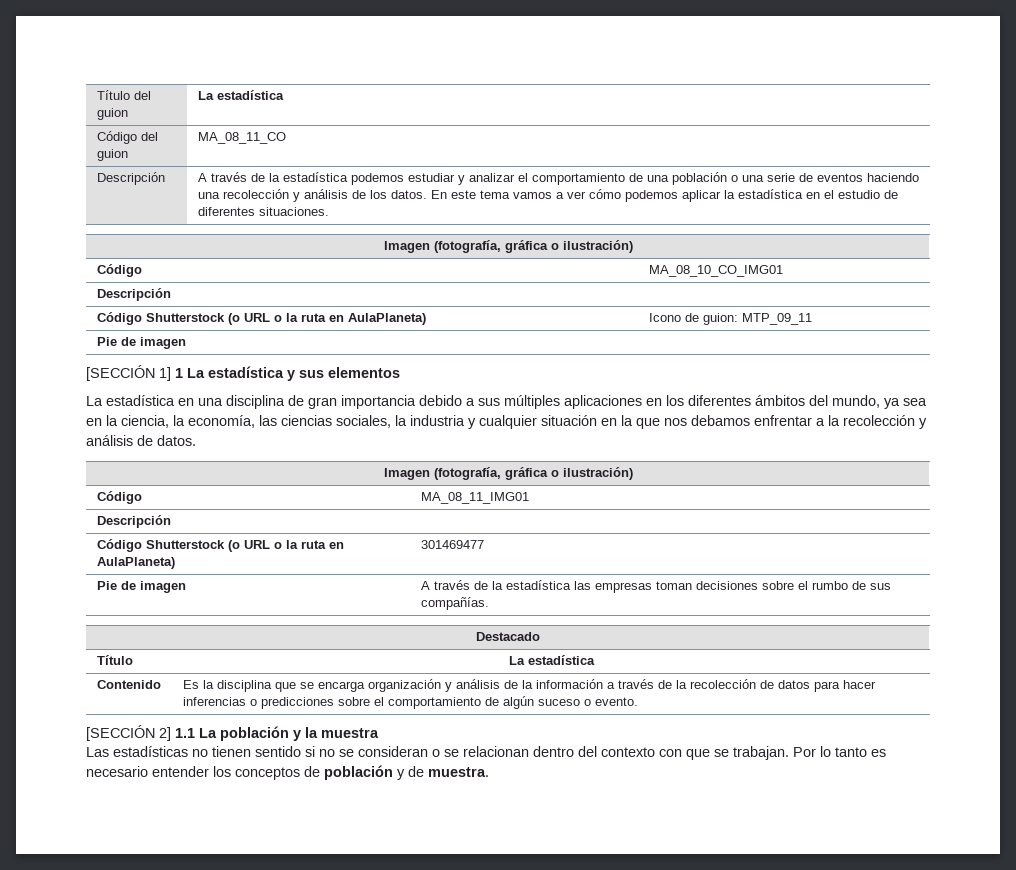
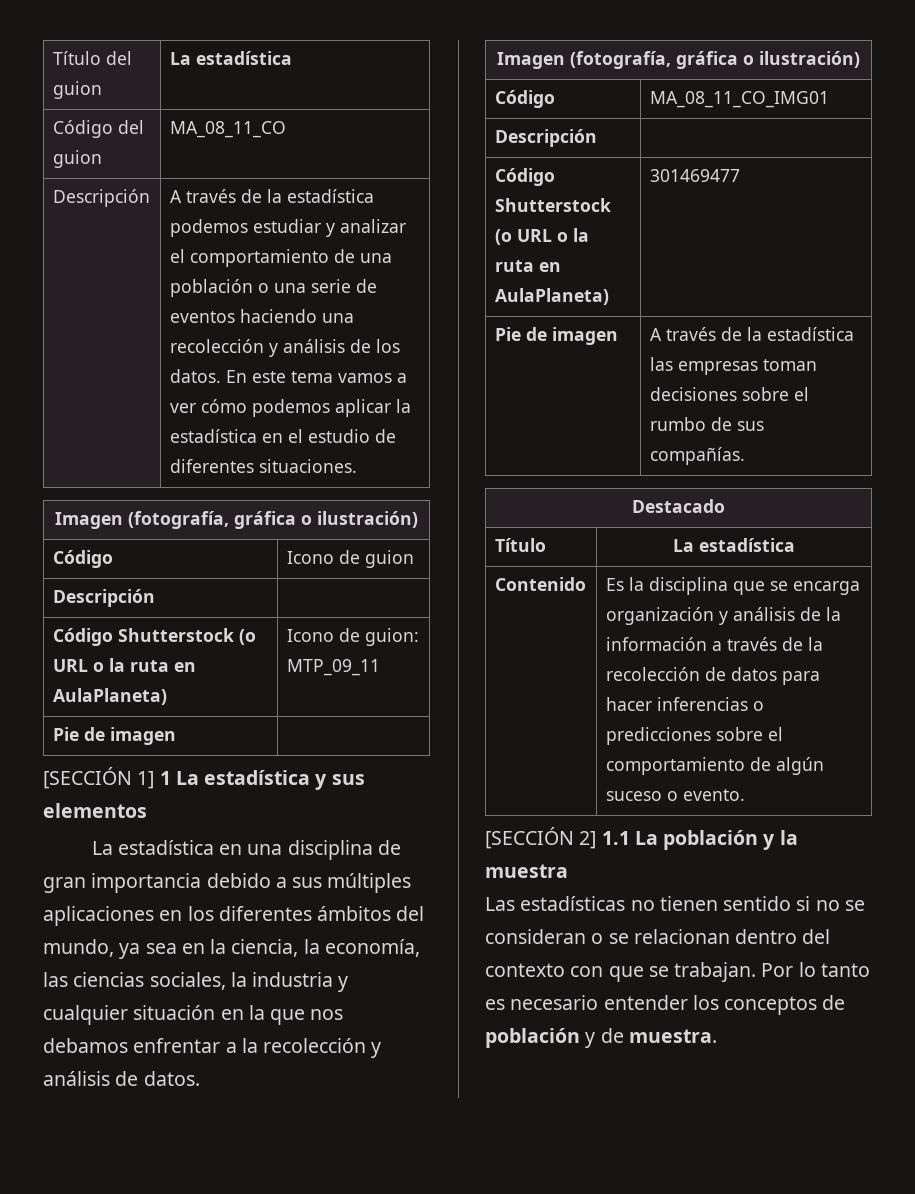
- Código | MA_08_10_CO_IMG01
+ Código | Icono de guion
- Código | MA_08_11_IMG01
+ Código | MA_08_11_CO_IMG01

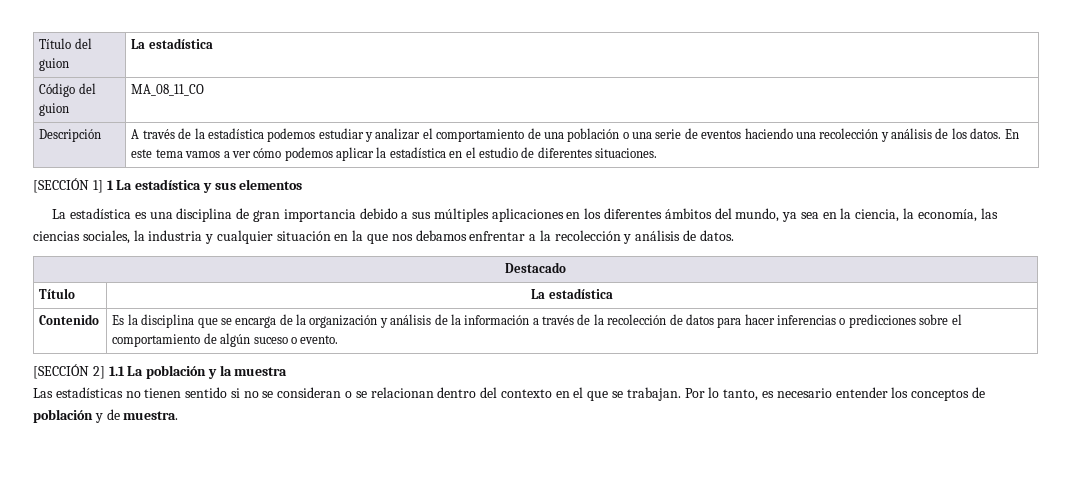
  En este tema vamos a ver cómo podemos aplicar la estadística en el estudio de diferentes situaciones.
- Imagen (fotografía, gráfica o ilustración)
- Código | Icono de guion
- Descripción |
- Código Shutterstock (o URL o la ruta en AulaPlaneta) | Icono de guion: MTP_09_11
- Pie de imagen |
- La estadística en una disciplina de gran importancia debido a sus múltiples aplicaciones en los diferentes ámbitos del mundo, ya sea en la ciencia, la economía, las ciencias sociales, la industria y cualquier situación en la que nos debamos enfrentar a la recolección y análisis de datos.
- Imagen (fotografía, gráfica o ilustración)
- Código | MA_08_11_CO_IMG01
- Descripción |
- Código Shutterstock (o URL o la ruta en AulaPlaneta) | 301469477
- Pie de imagen | A través de la estadística las empresas toman decisiones sobre el rumbo de sus compañías.
+ La estadística es una disciplina de gran importancia debido a sus múltiples aplicaciones en los diferentes ámbitos del mundo, ya sea en la ciencia, la economía, las ciencias sociales, la industria y cualquier situación en la que nos debamos enfrentar a la recolección y análisis de datos.
- Contenido | Es la disciplina que se encarga organización y análisis de la información a través de la recolección de datos para hacer inferencias o predicciones sobre el comportamiento de algún suceso o evento.
+ Contenido | Es la disciplina que se encarga de la organización y análisis de la información a través de la recolección de datos para hacer inferencias o predicciones sobre el comportamiento de algún suceso o evento.
- Las estadísticas no tienen sentido si no se consideran o se relacionan dentro del contexto con que se trabajan.
+ Las estadísticas no tienen sentido si no se consideran o se relacionan dentro del contexto en el que se trabajan.
- Por lo tanto es necesario entender los conceptos de población y de muestra.
+ Por lo tanto, es necesario entender los conceptos de población y de muestra.

